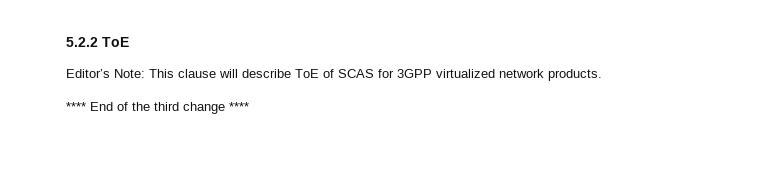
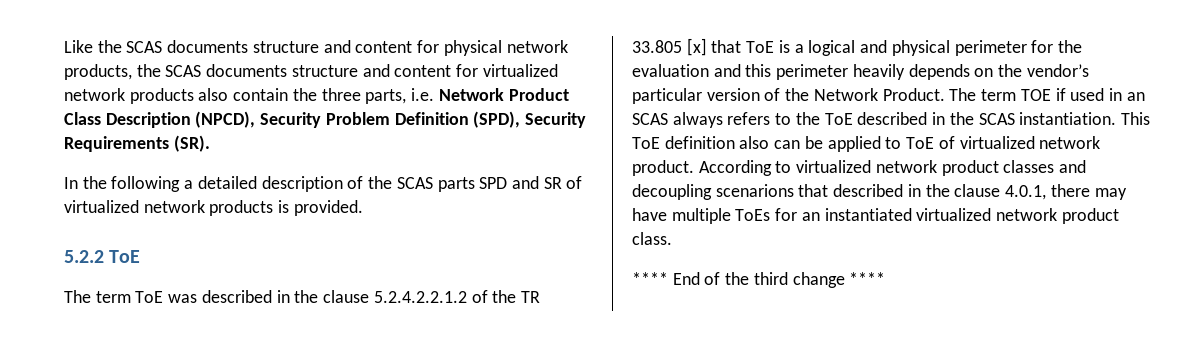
+ Like the SCAS documents structure and content for physical network products, the SCAS documents structure and content for virtualized network products also contain the three parts, i.e. Network Product Class Description (NPCD), Security Problem Definition (SPD), Security Requirements (SR).
+ In the following a detailed description of the SCAS parts SPD and SR of virtualized network products is provided.
  5.2.2 ToE
- Editor’s Note: This clause will describe ToE of SCAS for 3GPP virtualized network products.
+ The term ToE was described in the clause 5.2.4.2.2.1.2 of the TR 33.805 [x] that ToE is a logical and physical perimeter for the evaluation and this perimeter heavily depends on the vendor’s particular version of the Network Product. The term TOE if used in an SCAS always refers to the ToE described in the SCAS instantiation. This ToE definition also can be applied to ToE of virtualized network product. According to virtualized network product classes and decoupling scenarions that described in the clause 4.0.1, there may have multiple ToEs for an instantiated virtualized network product class.

